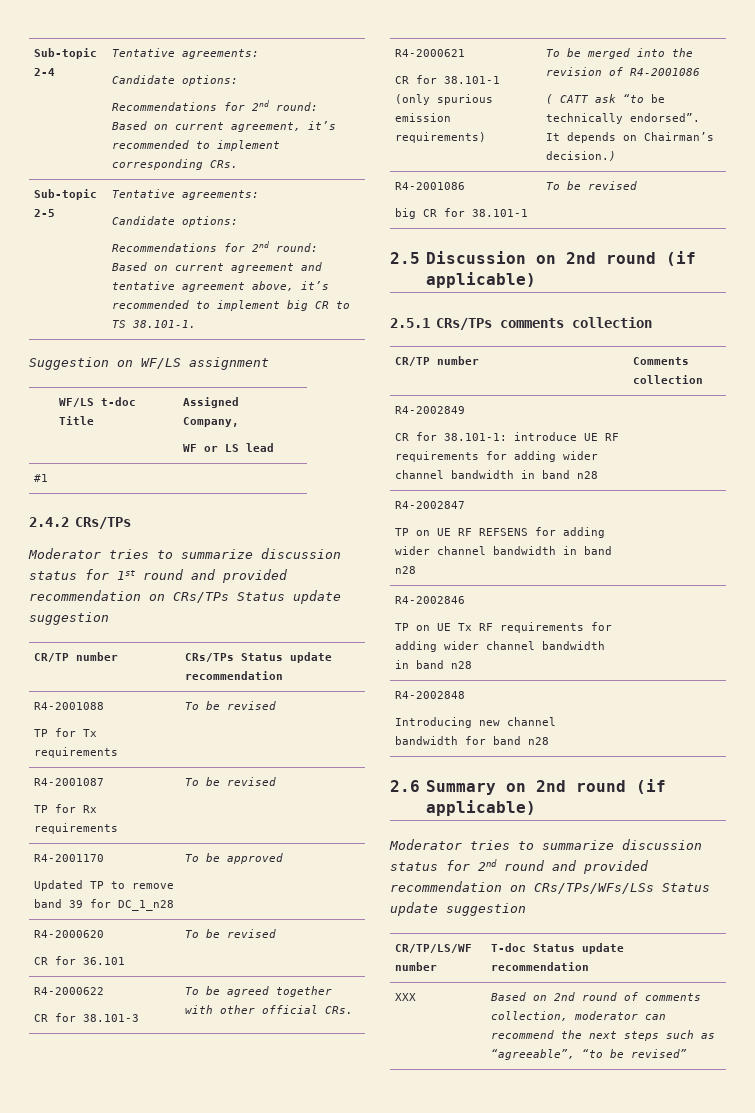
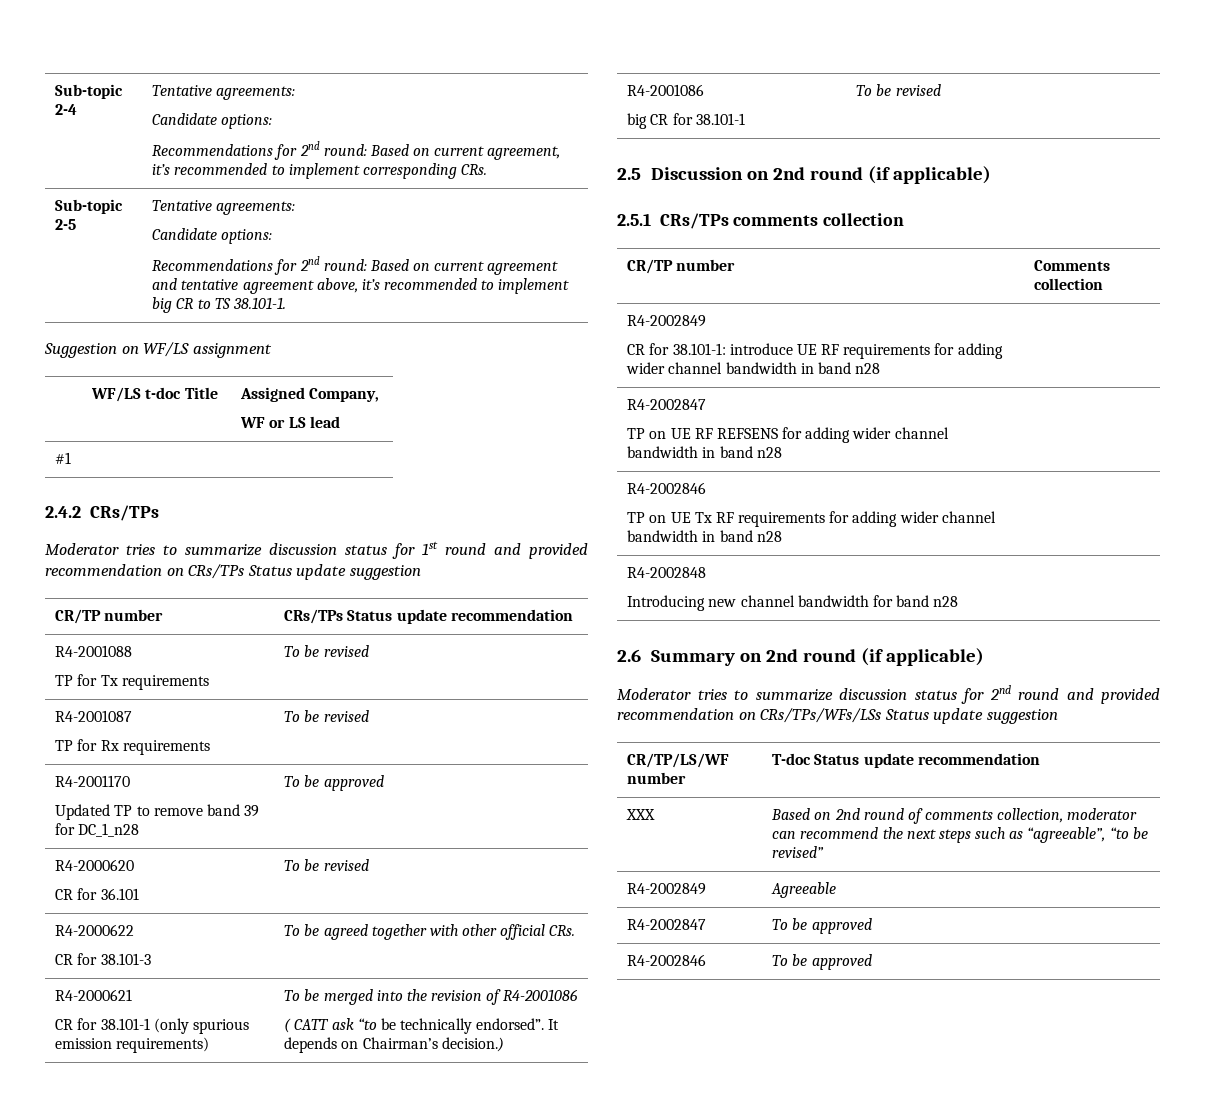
+ R4-2002849 | Agreeable
+ R4-2002847 | To be approved
+ R4-2002846 | To be approved

